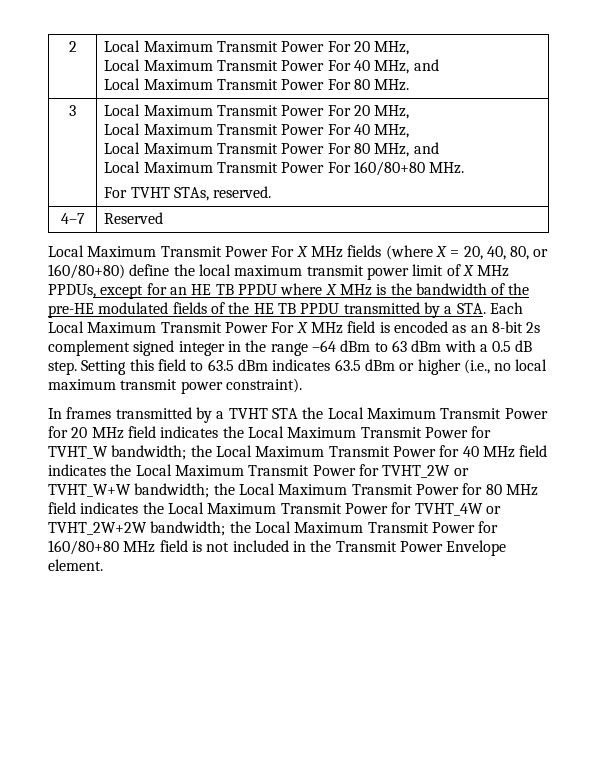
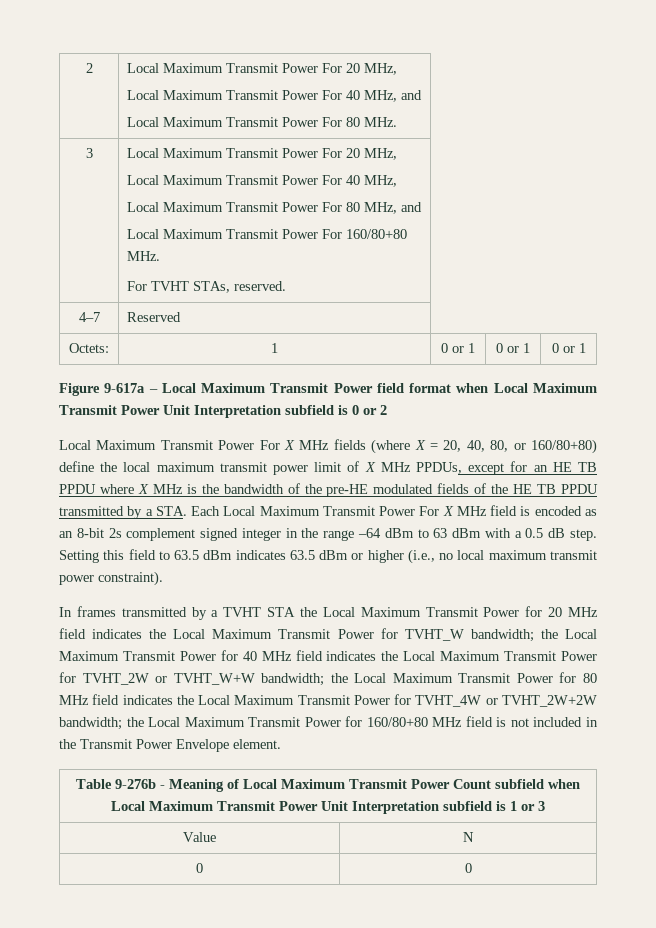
+ Octets: | 1 | 0 or 1 | 0 or 1 | 0 or 1
+ Figure 9-617a – Local Maximum Transmit Power field format when Local Maximum Transmit Power Unit Interpretation subfield is 0 or 2
+ Table 9-276b - Meaning of Local Maximum Transmit Power Count subfield when Local Maximum Transmit Power Unit Interpretation subfield is 1 or 3
+ Value | N
+ 0 | 0

